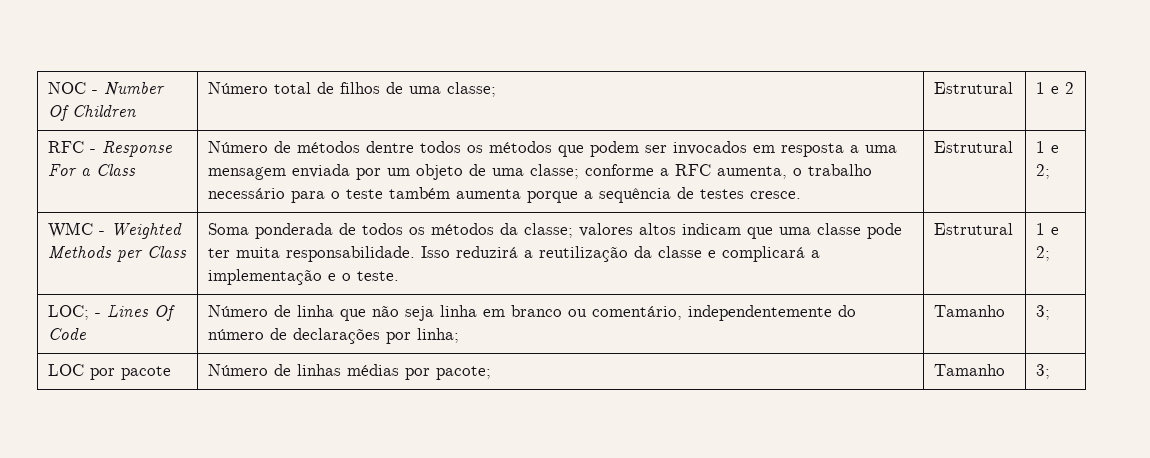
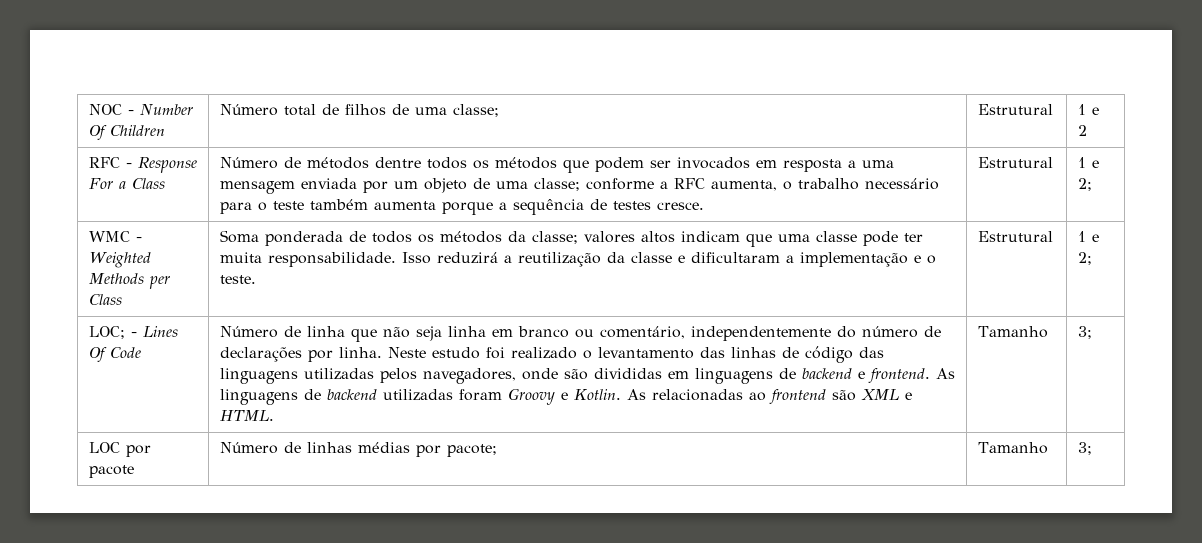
- Isso reduzirá a reutilização da classe e complicará a implementação e o teste.
+ Isso reduzirá a reutilização da classe e dificultaram a implementação e o teste.
- Número de linha que não seja linha em branco ou comentário, independentemente do número de declarações por linha;
+ Número de linha que não seja linha em branco ou comentário, independentemente do número de declarações por linha. Neste estudo foi realizado o levantamento das linhas de código das linguagens utilizadas pelos navegadores, onde são divididas em linguagens de backend e frontend. As linguagens de backend utilizadas foram Groovy e Kotlin. As relacionadas ao frontend são XML e HTML.

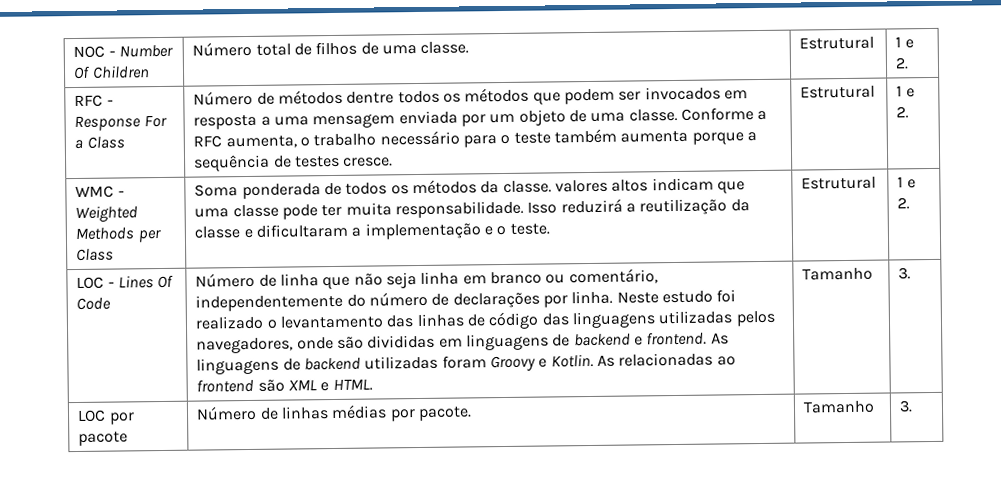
- NOC - Number Of Children | Número total de filhos de uma classe; | Estrutural | 1 e 2
+ NOC - Number Of Children | Número total de filhos de uma classe. | Estrutural | 1 e 2.
- Número de métodos dentre todos os métodos que podem ser invocados em resposta a uma mensagem enviada por um objeto de uma classe; conforme a RFC aumenta, o trabalho necessário para o teste também aumenta porque a sequência de testes cresce. | Estrutural | 1 e 2;
+ Número de métodos dentre todos os métodos que podem ser invocados em resposta a uma mensagem enviada por um objeto de uma classe. Conforme a RFC aumenta, o trabalho necessário para o teste também aumenta porque a sequência de testes cresce. | Estrutural | 1 e 2.
- Soma ponderada de todos os métodos da classe; valores altos indicam que uma classe pode ter muita responsabilidade.
+ Soma ponderada de todos os métodos da classe. valores altos indicam que uma classe pode ter muita responsabilidade.
- Isso reduzirá a reutilização da classe e dificultaram a implementação e o teste. | Estrutural | 1 e 2;
- LOC; - Lines Of Code
+ Isso reduzirá a reutilização da classe e dificultaram a implementação e o teste. | Estrutural | 1 e 2.
+ LOC - Lines Of Code
- As relacionadas ao frontend são XML e HTML. | Tamanho | 3;
+ As relacionadas ao frontend são XML e HTML. | Tamanho | 3.
- LOC por pacote | Número de linhas médias por pacote; | Tamanho | 3;
+ LOC por pacote | Número de linhas médias por pacote. | Tamanho | 3.

